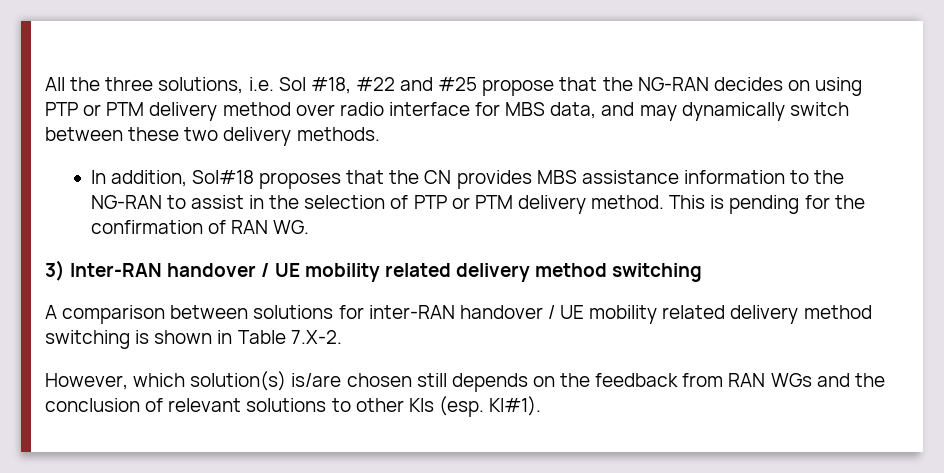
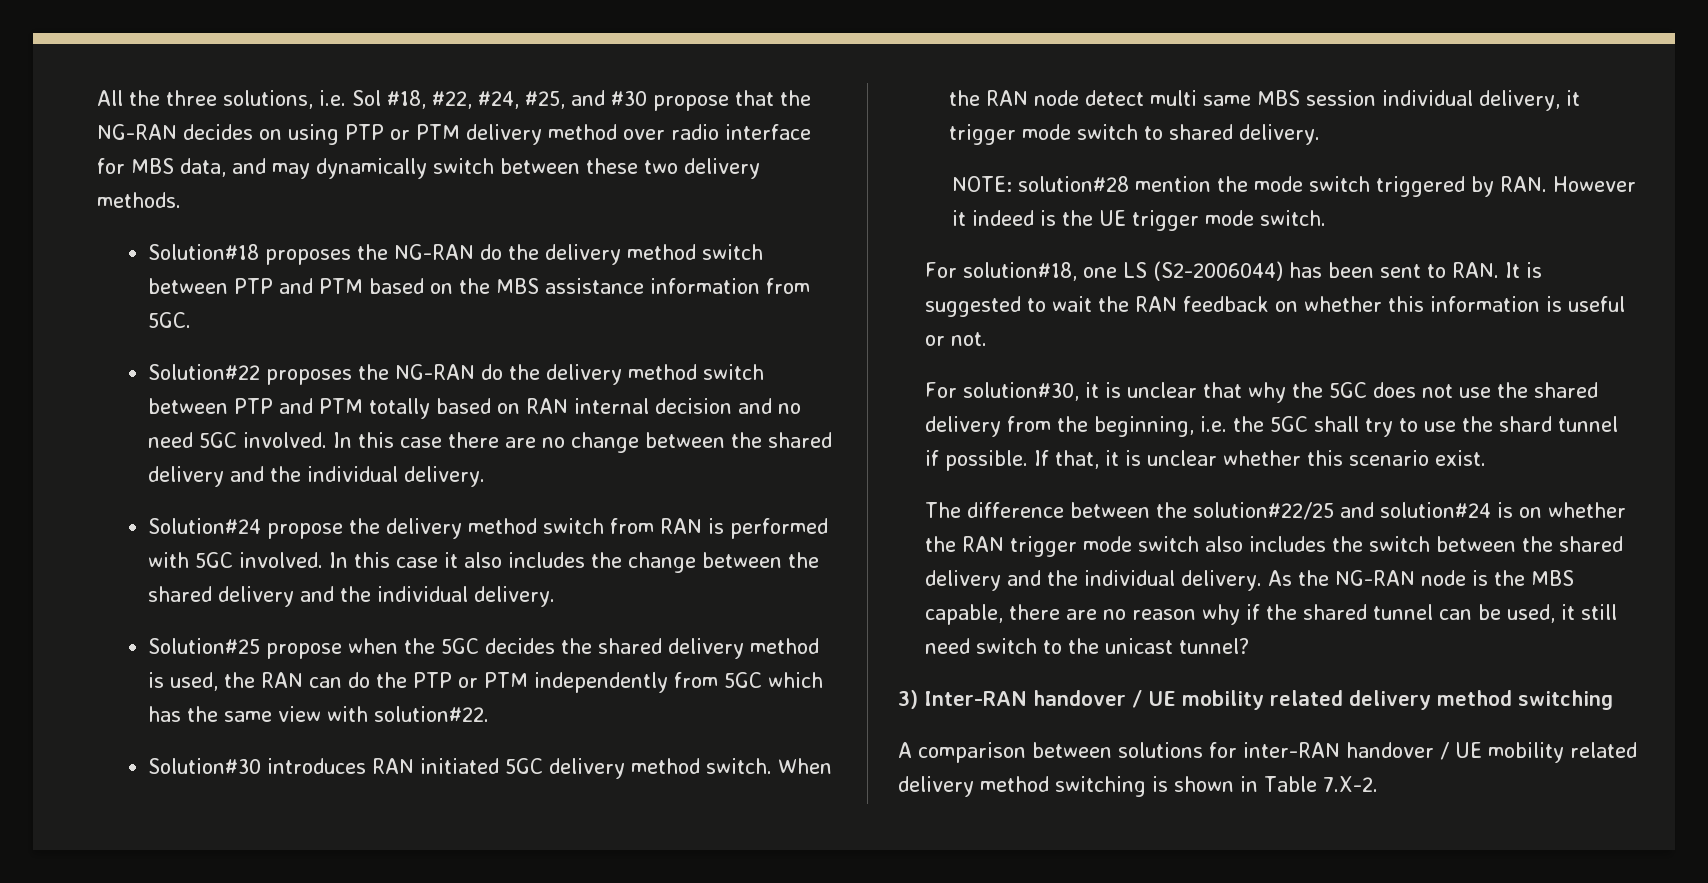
- All the three solutions, i.e. Sol #18, #22 and #25 propose that the NG-RAN decides on using PTP or PTM delivery method over radio interface for MBS data, and may dynamically switch between these two delivery methods.
+ All the three solutions, i.e. Sol #18, #22, #24, #25, and #30 propose that the NG-RAN decides on using PTP or PTM delivery method over radio interface for MBS data, and may dynamically switch between these two delivery methods.
- In addition, Sol#18 proposes that the CN provides MBS assistance information to the NG-RAN to assist in the selection of PTP or PTM delivery method. This is pending for the confirmation of RAN WG.
+ Solution#18 proposes the NG-RAN do the delivery method switch between PTP and PTM based on the MBS assistance information from 5GC.
+ Solution#22 proposes the NG-RAN do the delivery method switch between PTP and PTM totally based on RAN internal decision and no need 5GC involved. In this case there are no change between the shared delivery and the individual delivery.
+ Solution#24 propose the delivery method switch from RAN is performed with 5GC involved. In this case it also includes the change between the shared delivery and the individual delivery.
+ Solution#25 propose when the 5GC decides the shared delivery method is used, the RAN can do the PTP or PTM independently from 5GC which has the same view with solution#22.
+ Solution#30 introduces RAN initiated 5GC delivery method switch. When the RAN node detect multi same MBS session individual delivery, it trigger mode switch to shared delivery.
+ NOTE: solution#28 mention the mode switch triggered by RAN. However it indeed is the UE trigger mode switch.
+ For solution#18, one LS (S2-2006044) has been sent to RAN. It is suggested to wait the RAN feedback on whether this information is useful or not.
+ For solution#30, it is unclear that why the 5GC does not use the shared delivery from the beginning, i.e. the 5GC shall try to use the shard tunnel if possible. If that, it is unclear whether this scenario exist.
+ The difference between the solution#22/25 and solution#24 is on whether the RAN trigger mode switch also includes the switch between the shared delivery and the individual delivery. As the NG-RAN node is the MBS capable, there are no reason why if the shared tunnel can be used, it still need switch to the unicast tunnel?
- However, which solution(s) is/are chosen still depends on the feedback from RAN WGs and the conclusion of relevant solutions to other KIs (esp. KI#1).

